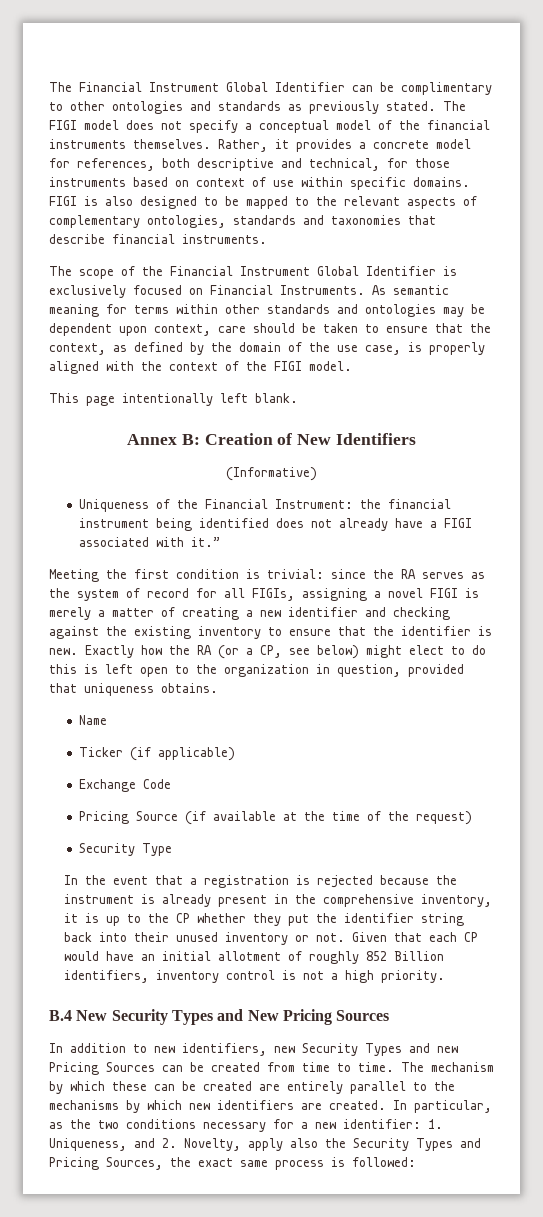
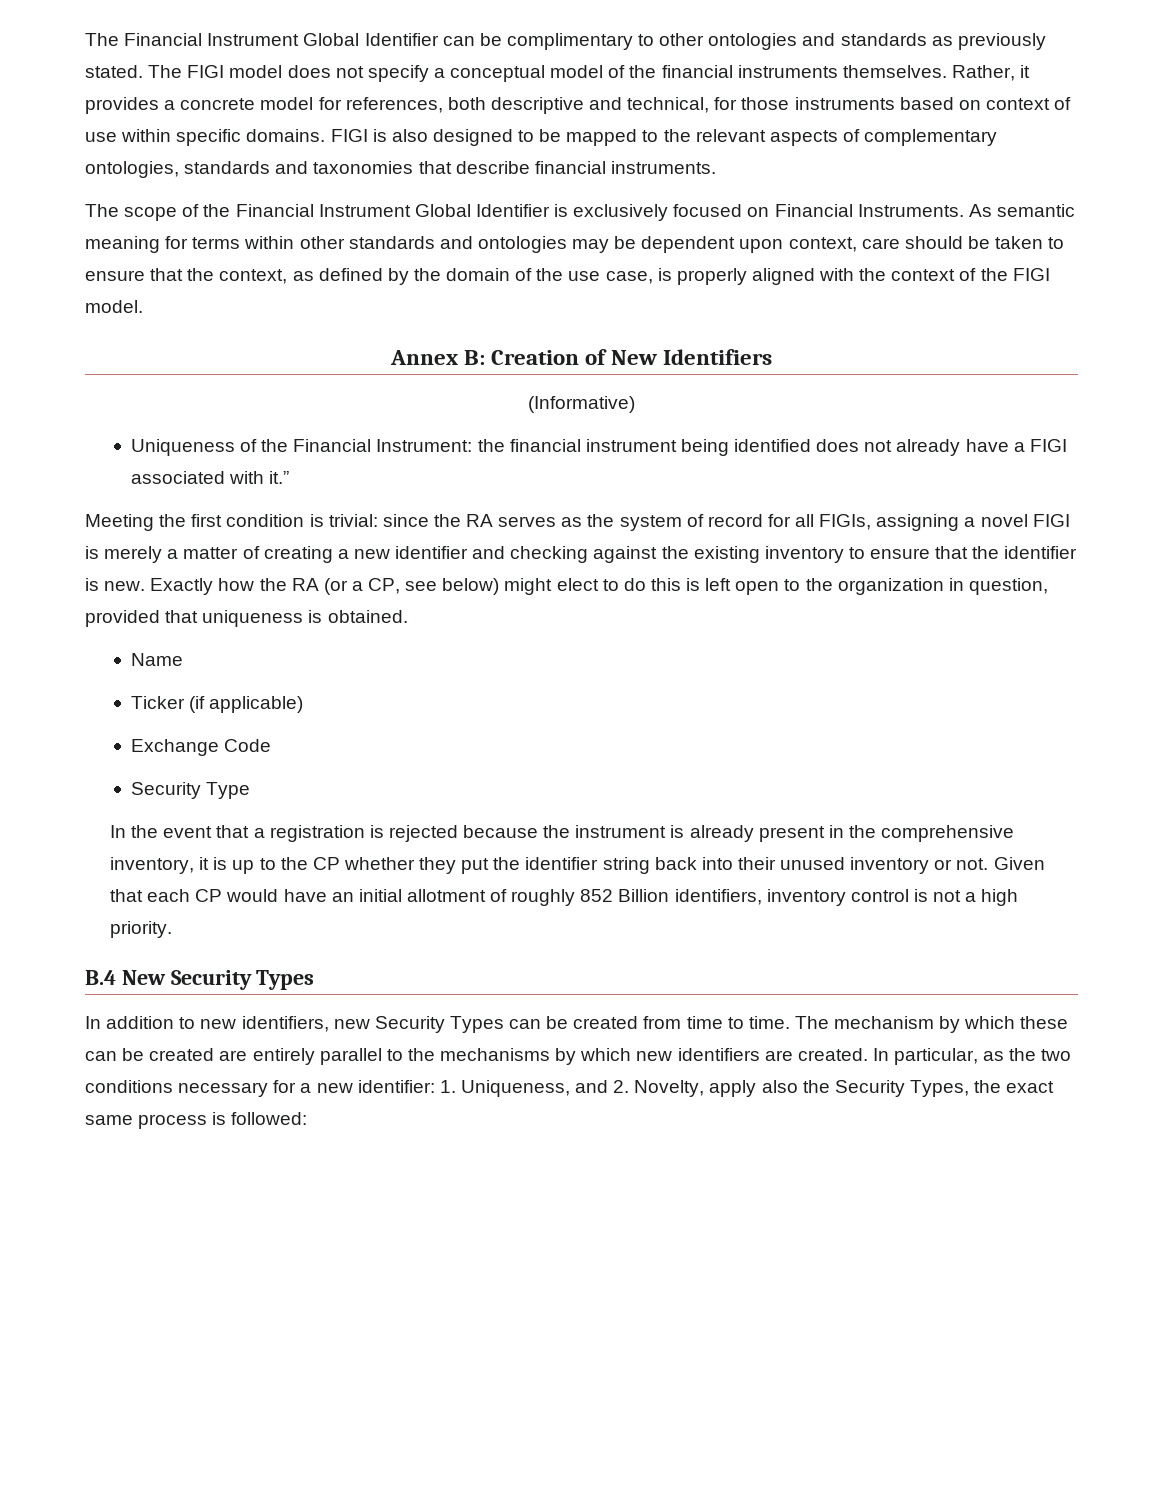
- This page intentionally left blank.
- Exactly how the RA (or a CP, see below) might elect to do this is left open to the organization in question, provided that uniqueness obtains.
+ Exactly how the RA (or a CP, see below) might elect to do this is left open to the organization in question, provided that uniqueness is obtained.
- Pricing Source (if available at the time of the request)
- B.4 New Security Types and New Pricing Sources
+ B.4 New Security Types
- In addition to new identifiers, new Security Types and new Pricing Sources can be created from time to time.
+ In addition to new identifiers, new Security Types can be created from time to time.
- In particular, as the two conditions necessary for a new identifier: 1. Uniqueness, and 2. Novelty, apply also the Security Types and Pricing Sources, the exact same process is followed:
+ In particular, as the two conditions necessary for a new identifier: 1. Uniqueness, and 2. Novelty, apply also the Security Types, the exact same process is followed:

